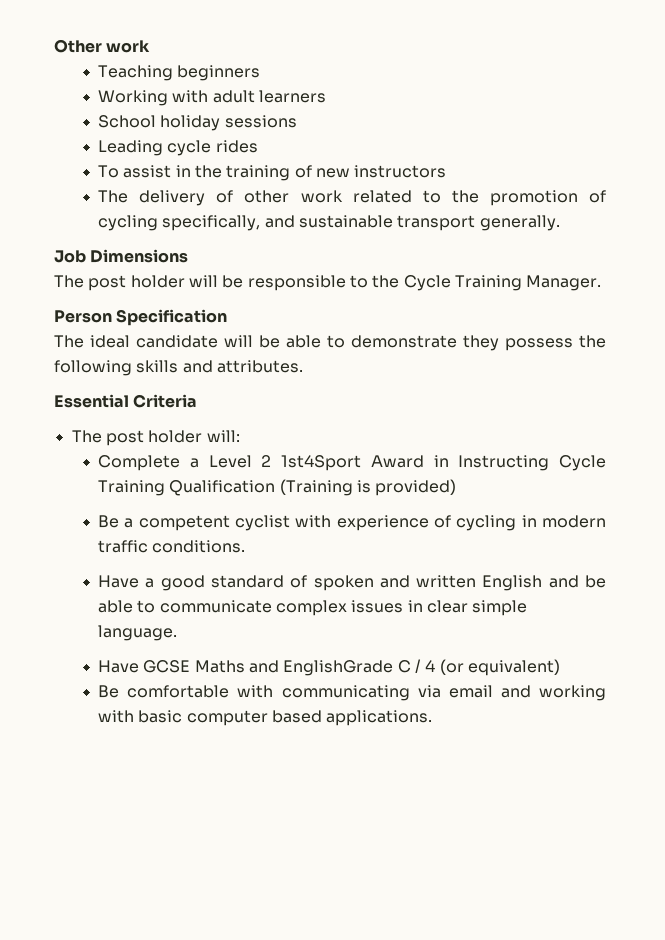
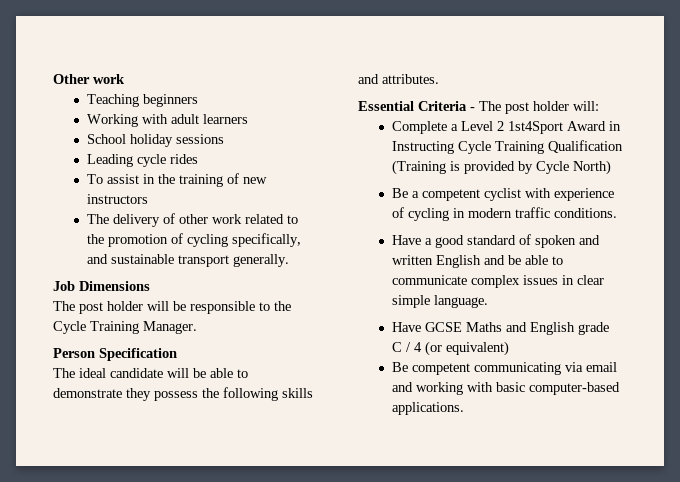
- Essential Criteria
- The post holder will:
+ Essential Criteria - The post holder will:
- Complete a Level 2 1st4Sport Award in Instructing Cycle Training Qualification (Training is provided)
+ Complete a Level 2 1st4Sport Award in Instructing Cycle Training Qualification (Training is provided by Cycle North)
- Have GCSE Maths and EnglishGrade C / 4 (or equivalent)
+ Have GCSE Maths and English grade C / 4 (or equivalent)
- Be comfortable with communicating via email and working with basic computer based applications.
+ Be competent communicating via email and working with basic computer-based applications.

